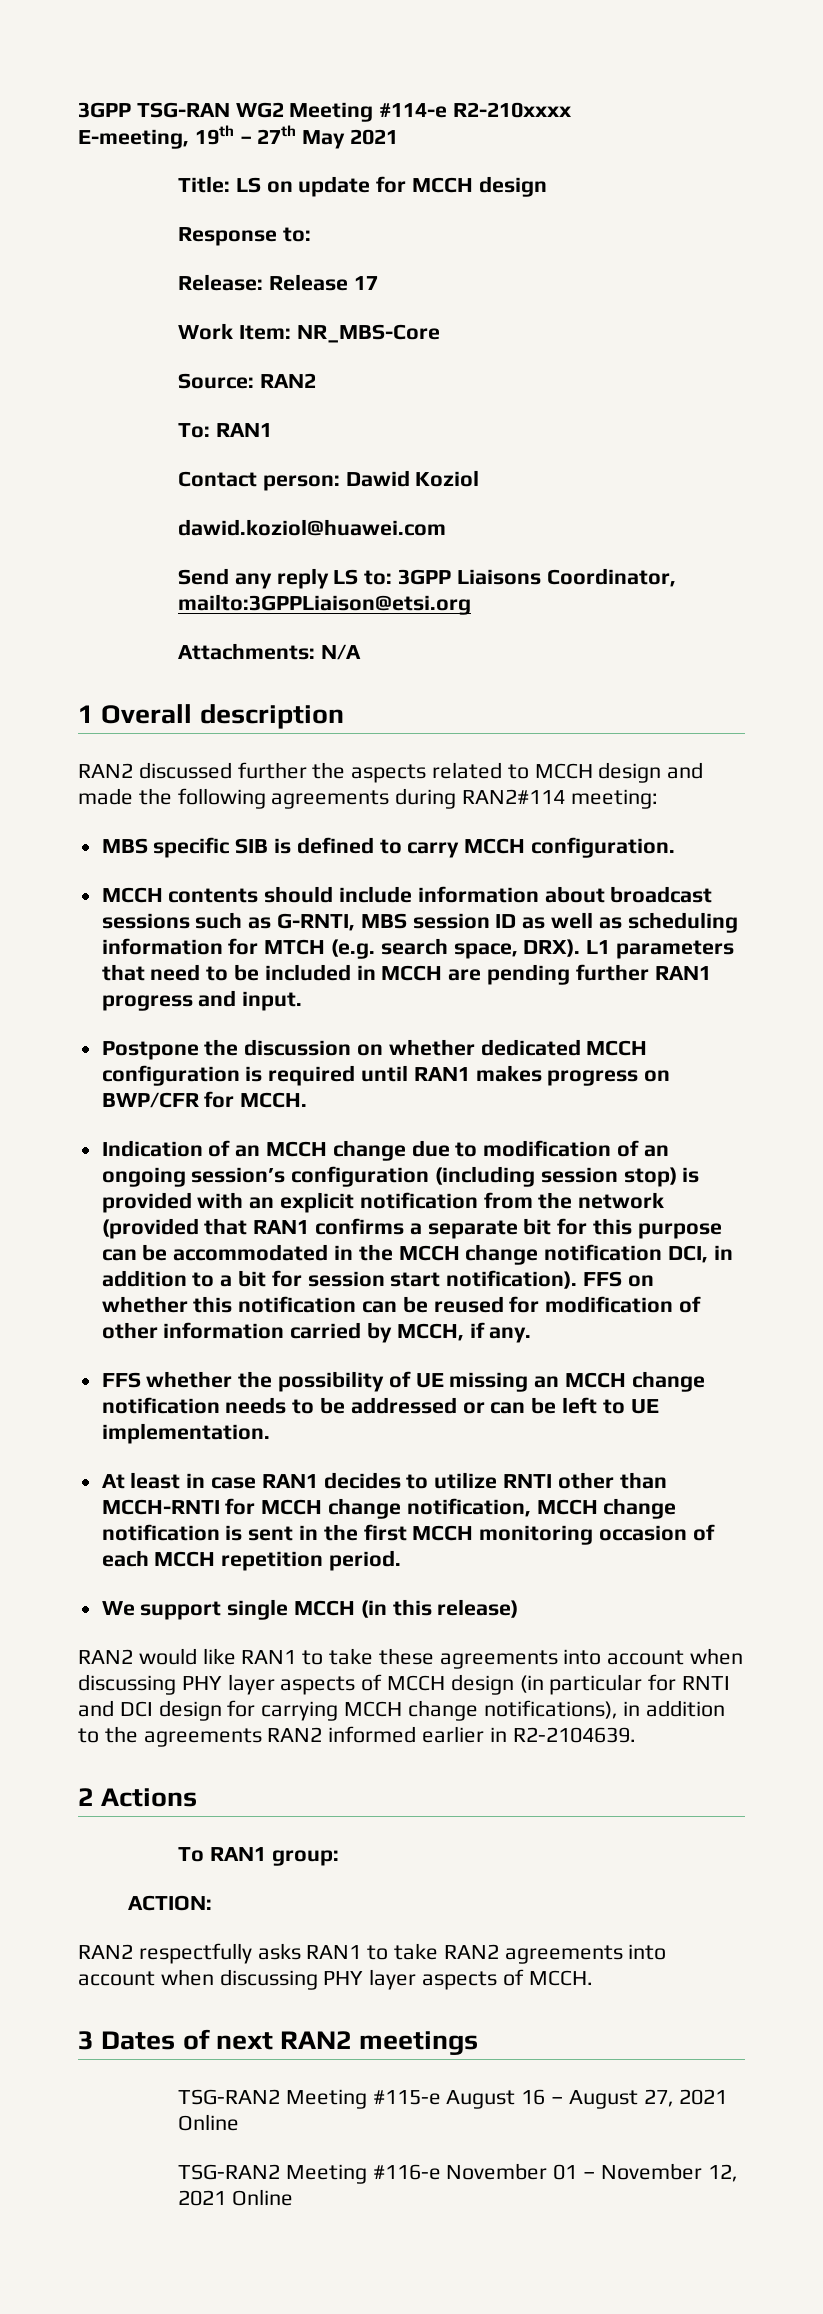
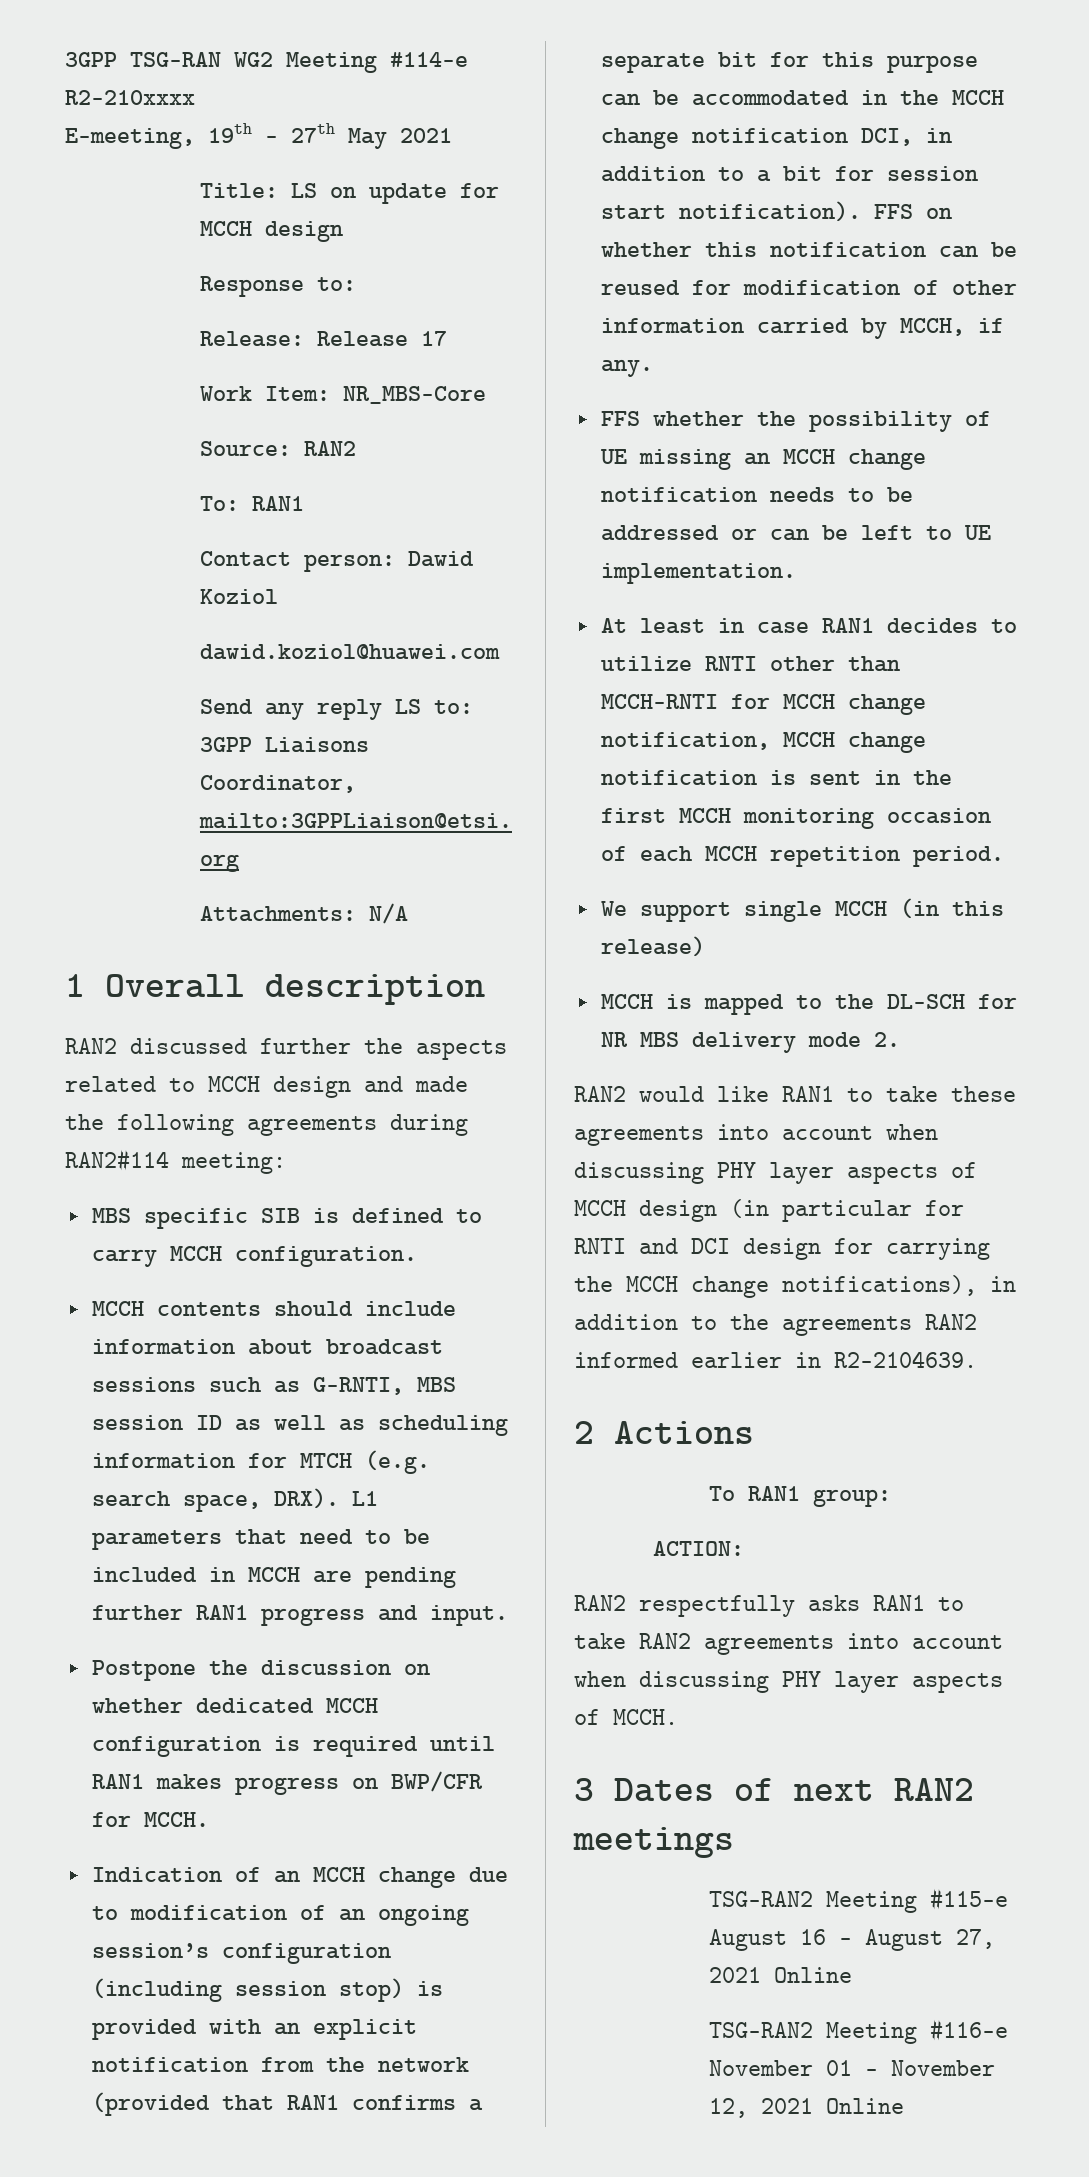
+ MCCH is mapped to the DL-SCH for NR MBS delivery mode 2.
- RAN2 would like RAN1 to take these agreements into account when discussing PHY layer aspects of MCCH design (in particular for RNTI and DCI design for carrying MCCH change notifications), in addition to the agreements RAN2 informed earlier in R2-2104639.
+ RAN2 would like RAN1 to take these agreements into account when discussing PHY layer aspects of MCCH design (in particular for RNTI and DCI design for carrying the MCCH change notifications), in addition to the agreements RAN2 informed earlier in R2-2104639.

